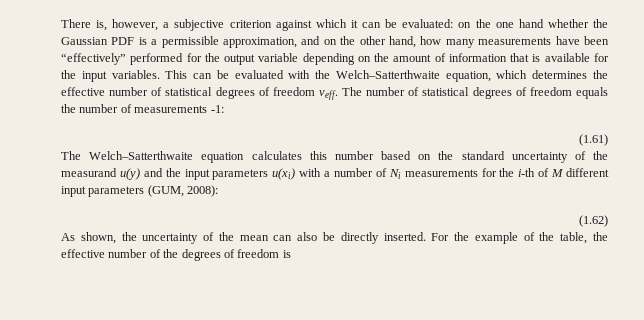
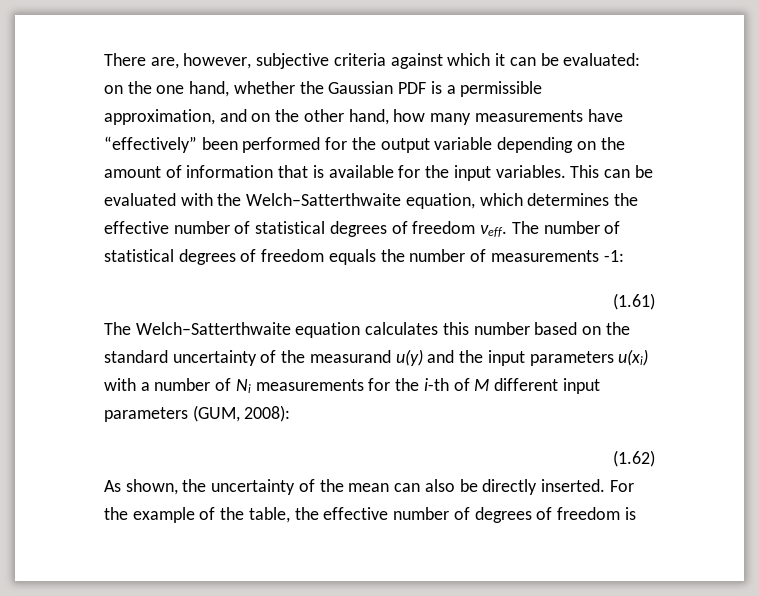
- There is, however, a subjective criterion against which it can be evaluated: on the one hand whether the Gaussian PDF is a permissible approximation, and on the other hand, how many measurements have been “effectively” performed for the output variable depending on the amount of information that is available for the input variables.
+ There are, however, subjective criteria against which it can be evaluated: on the one hand, whether the Gaussian PDF is a permissible approximation, and on the other hand, how many measurements have “effectively” been performed for the output variable depending on the amount of information that is available for the input variables.
- For the example of the table, the effective number of the degrees of freedom is
+ For the example of the table, the effective number of degrees of freedom is

